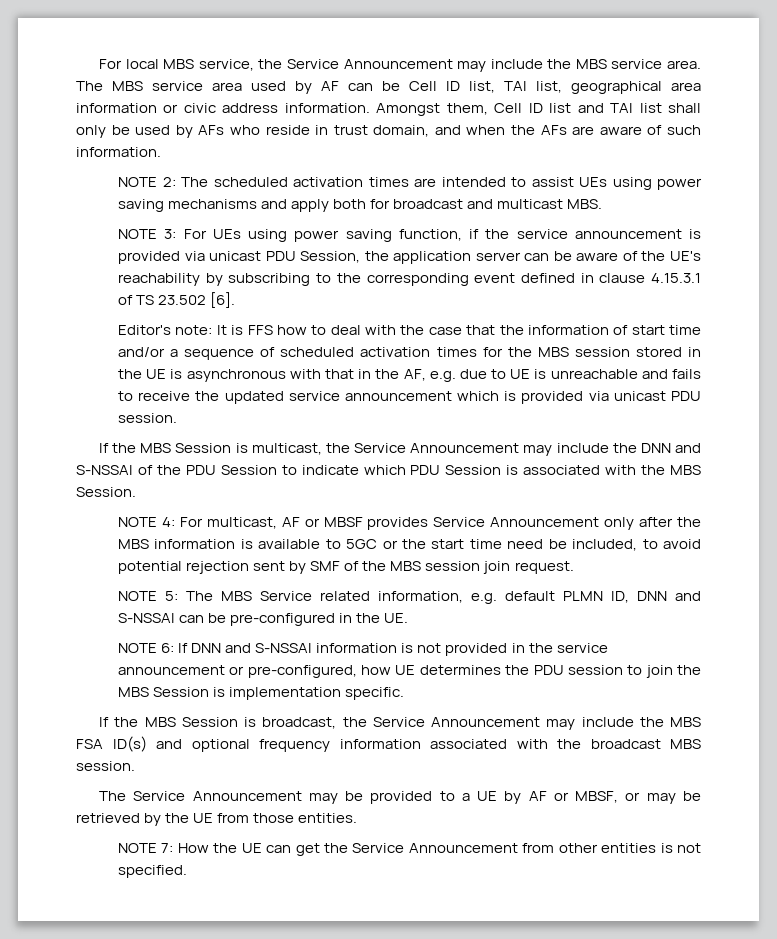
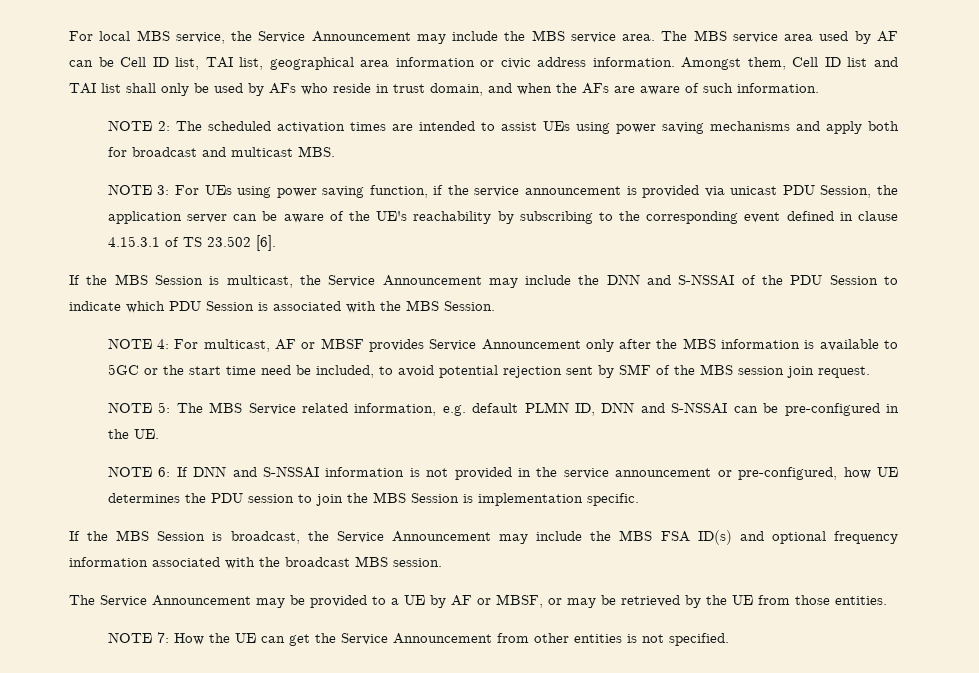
- Editor's note: It is FFS how to deal with the case that the information of start time and/or a sequence of scheduled activation times for the MBS session stored in the UE is asynchronous with that in the AF, e.g. due to UE is unreachable and fails to receive the updated service announcement which is provided via unicast PDU session.

